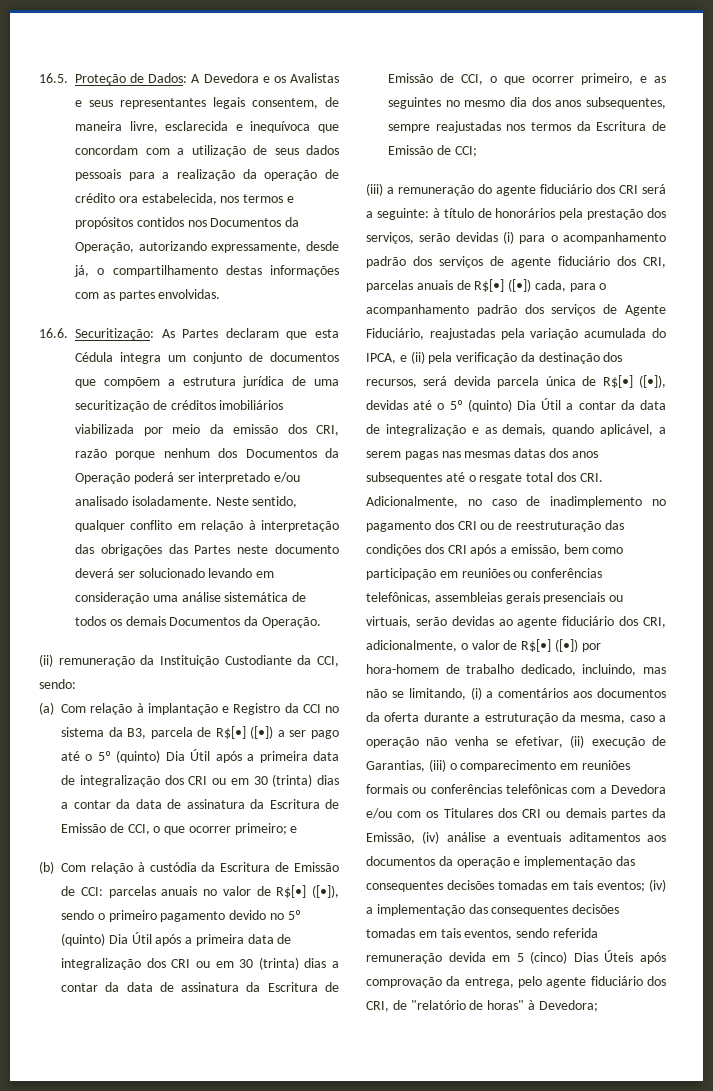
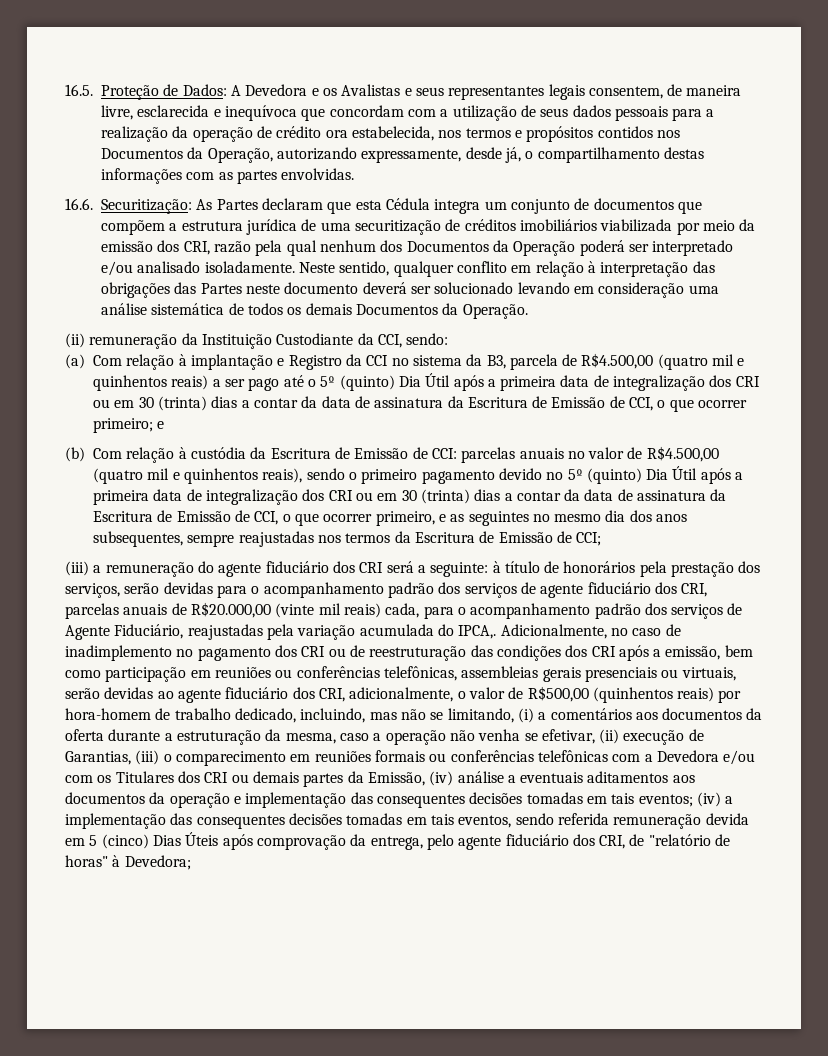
- 16.6. Securitização: As Partes declaram que esta Cédula integra um conjunto de documentos que compõem a estrutura jurídica de uma securitização de créditos imobiliários viabilizada por meio da emissão dos CRI, razão porque nenhum dos Documentos da Operação poderá ser interpretado e/ou analisado isoladamente.
+ 16.6. Securitização: As Partes declaram que esta Cédula integra um conjunto de documentos que compõem a estrutura jurídica de uma securitização de créditos imobiliários viabilizada por meio da emissão dos CRI, razão pela qual nenhum dos Documentos da Operação poderá ser interpretado e/ou analisado isoladamente.
- (a) Com relação à implantação e Registro da CCI no sistema da B3, parcela de R$[•] ([•]) a ser pago até o 5º (quinto) Dia Útil após a primeira data de integralização dos CRI ou em 30 (trinta) dias a contar da data de assinatura da Escritura de Emissão de CCI, o que ocorrer primeiro; e
+ (a) Com relação à implantação e Registro da CCI no sistema da B3, parcela de R$4.500,00 (quatro mil e quinhentos reais) a ser pago até o 5º (quinto) Dia Útil após a primeira data de integralização dos CRI ou em 30 (trinta) dias a contar da data de assinatura da Escritura de Emissão de CCI, o que ocorrer primeiro; e
- parcelas anuais no valor de R$[•] ([•]), sendo o primeiro pagamento devido no 5º (quinto) Dia Útil após a primeira data de integralização dos CRI ou em 30 (trinta) dias a contar da data de assinatura da Escritura de Emissão de CCI, o que ocorrer primeiro, e as seguintes no mesmo dia dos anos subsequentes, sempre reajustadas nos termos da Escritura de Emissão de CCI;
+ parcelas anuais no valor de R$4.500,00 (quatro mil e quinhentos reais), sendo o primeiro pagamento devido no 5º (quinto) Dia Útil após a primeira data de integralização dos CRI ou em 30 (trinta) dias a contar da data de assinatura da Escritura de Emissão de CCI, o que ocorrer primeiro, e as seguintes no mesmo dia dos anos subsequentes, sempre reajustadas nos termos da Escritura de Emissão de CCI;
- à título de honorários pela prestação dos serviços, serão devidas (i) para o acompanhamento padrão dos serviços de agente fiduciário dos CRI, parcelas anuais de R$[•] ([•]) cada, para o acompanhamento padrão dos serviços de Agente Fiduciário, reajustadas pela variação acumulada do IPCA, e (ii) pela verificação da destinação dos recursos, será devida parcela única de R$[•] ([•]), devidas até o 5º (quinto) Dia Útil a contar da data de integralização e as demais, quando aplicável, a serem pagas nas mesmas datas dos anos subsequentes até o resgate total dos CRI. Adicionalmente, no caso de inadimplemento no pagamento dos CRI ou de reestruturação das condições dos CRI após a emissão, bem como participação em reuniões ou conferências telefônicas, assembleias gerais presenciais ou virtuais, serão devidas ao agente fiduciário dos CRI, adicionalmente, o valor de R$[•] ([•]) por hora-homem de trabalho dedicado, incluindo, mas não se limitando, (i) a comentários aos documentos da oferta durante a estruturação da mesma, caso a operação não venha se efetivar, (ii) execução de Garantias, (iii) o comparecimento em reuniões formais ou conferências telefônicas com a Devedora e/ou com os Titulares dos CRI ou demais partes da Emissão, (iv) análise a eventuais aditamentos aos documentos da operação e implementação das consequentes decisões tomadas em tais eventos;
+ à título de honorários pela prestação dos serviços, serão devidas para o acompanhamento padrão dos serviços de agente fiduciário dos CRI, parcelas anuais de R$20.000,00 (vinte mil reais) cada, para o acompanhamento padrão dos serviços de Agente Fiduciário, reajustadas pela variação acumulada do IPCA,. Adicionalmente, no caso de inadimplemento no pagamento dos CRI ou de reestruturação das condições dos CRI após a emissão, bem como participação em reuniões ou conferências telefônicas, assembleias gerais presenciais ou virtuais, serão devidas ao agente fiduciário dos CRI, adicionalmente, o valor de R$500,00 (quinhentos reais) por hora-homem de trabalho dedicado, incluindo, mas não se limitando, (i) a comentários aos documentos da oferta durante a estruturação da mesma, caso a operação não venha se efetivar, (ii) execução de Garantias, (iii) o comparecimento em reuniões formais ou conferências telefônicas com a Devedora e/ou com os Titulares dos CRI ou demais partes da Emissão, (iv) análise a eventuais aditamentos aos documentos da operação e implementação das consequentes decisões tomadas em tais eventos;

